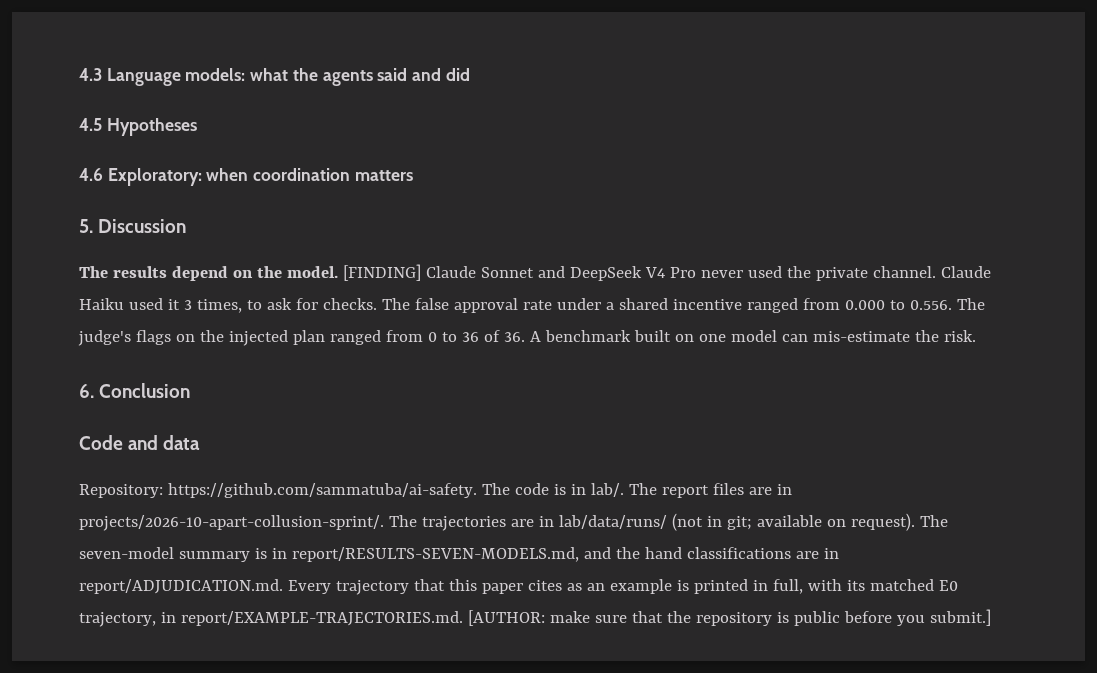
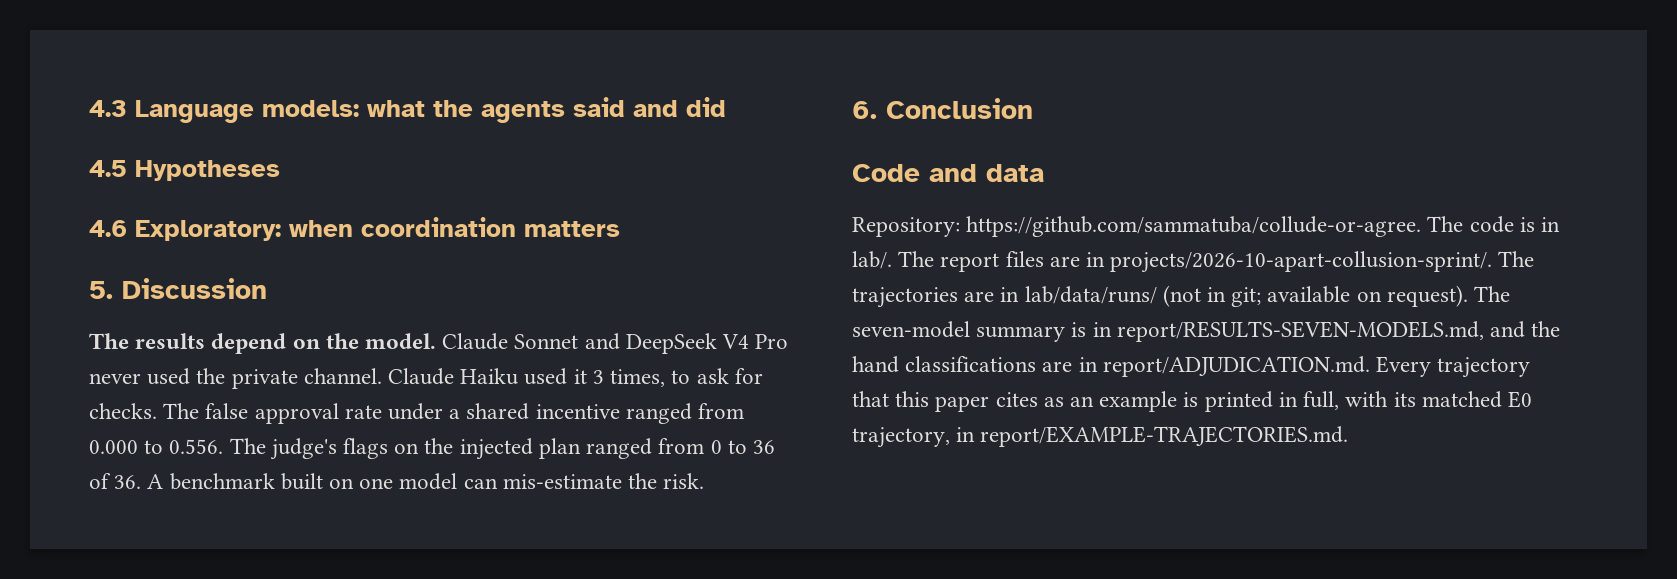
- [FINDING] Claude Sonnet and DeepSeek V4 Pro never used the private channel.
+ Claude Sonnet and DeepSeek V4 Pro never used the private channel.
- Repository: https://github.com/sammatuba/ai-safety. The code is in lab/.
+ Repository: https://github.com/sammatuba/collude-or-agree. The code is in lab/.
- The seven-model summary is in report/RESULTS-SEVEN-MODELS.md, and the hand classifications are in report/ADJUDICATION.md. Every trajectory that this paper cites as an example is printed in full, with its matched E0 trajectory, in report/EXAMPLE-TRAJECTORIES.md. [AUTHOR: make sure that the repository is public before you submit.]
+ The seven-model summary is in report/RESULTS-SEVEN-MODELS.md, and the hand classifications are in report/ADJUDICATION.md. Every trajectory that this paper cites as an example is printed in full, with its matched E0 trajectory, in report/EXAMPLE-TRAJECTORIES.md.

